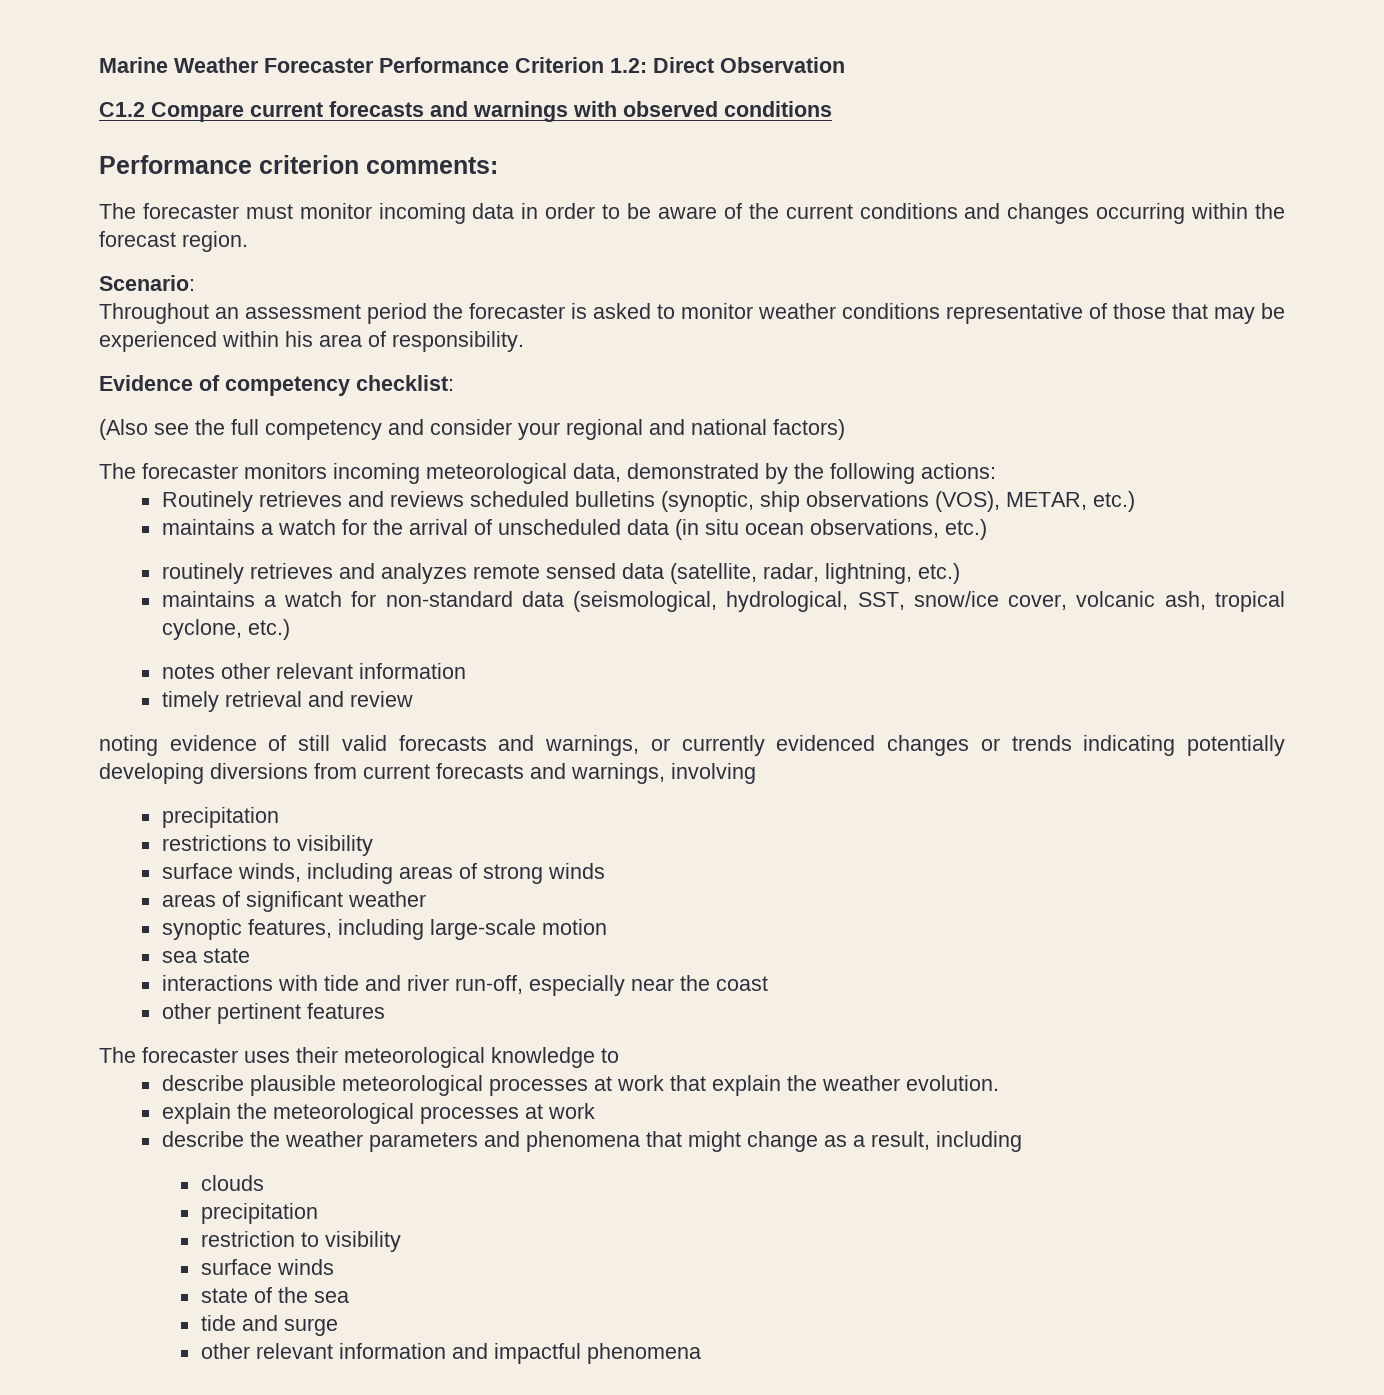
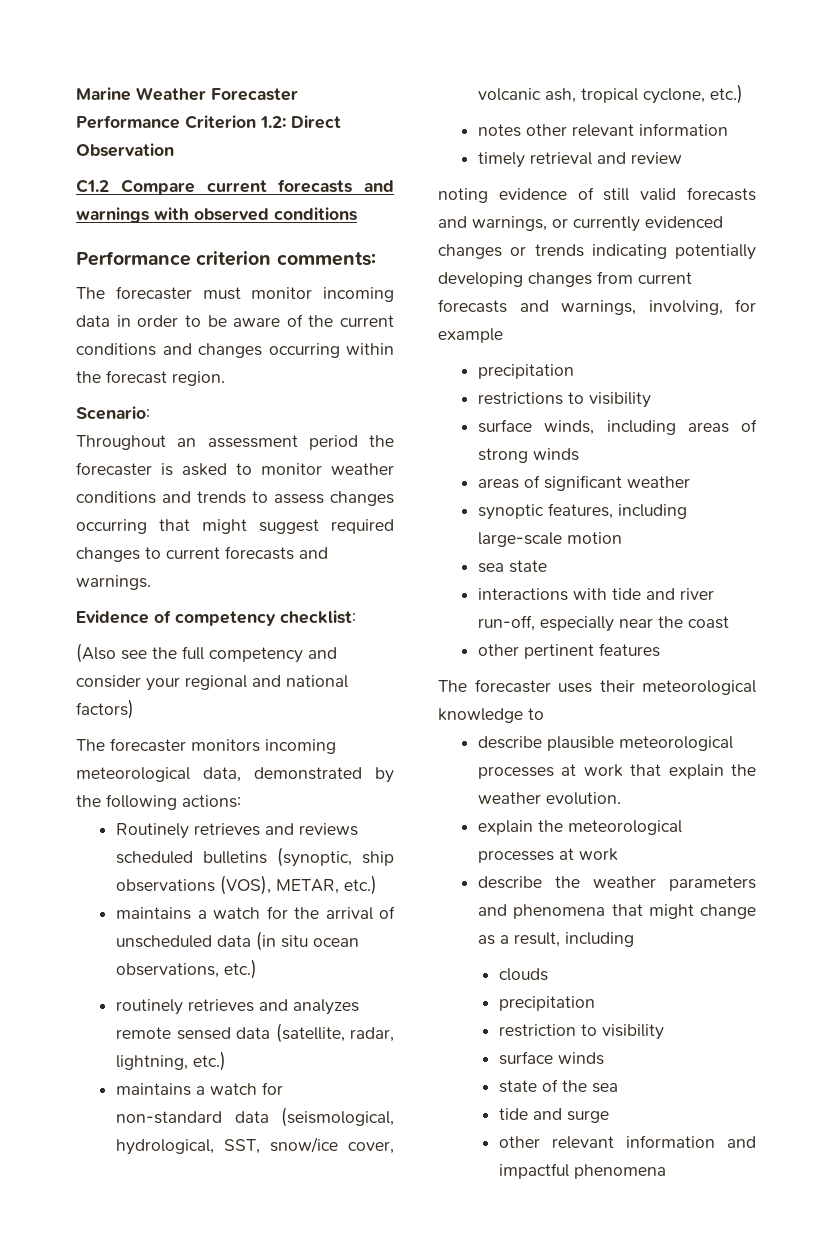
- Throughout an assessment period the forecaster is asked to monitor weather conditions representative of those that may be experienced within his area of responsibility.
+ Throughout an assessment period the forecaster is asked to monitor weather conditions and trends to assess changes occurring that might suggest required changes to current forecasts and warnings.
- noting evidence of still valid forecasts and warnings, or currently evidenced changes or trends indicating potentially developing diversions from current forecasts and warnings, involving
+ noting evidence of still valid forecasts and warnings, or currently evidenced changes or trends indicating potentially developing changes from current forecasts and warnings, involving, for example

